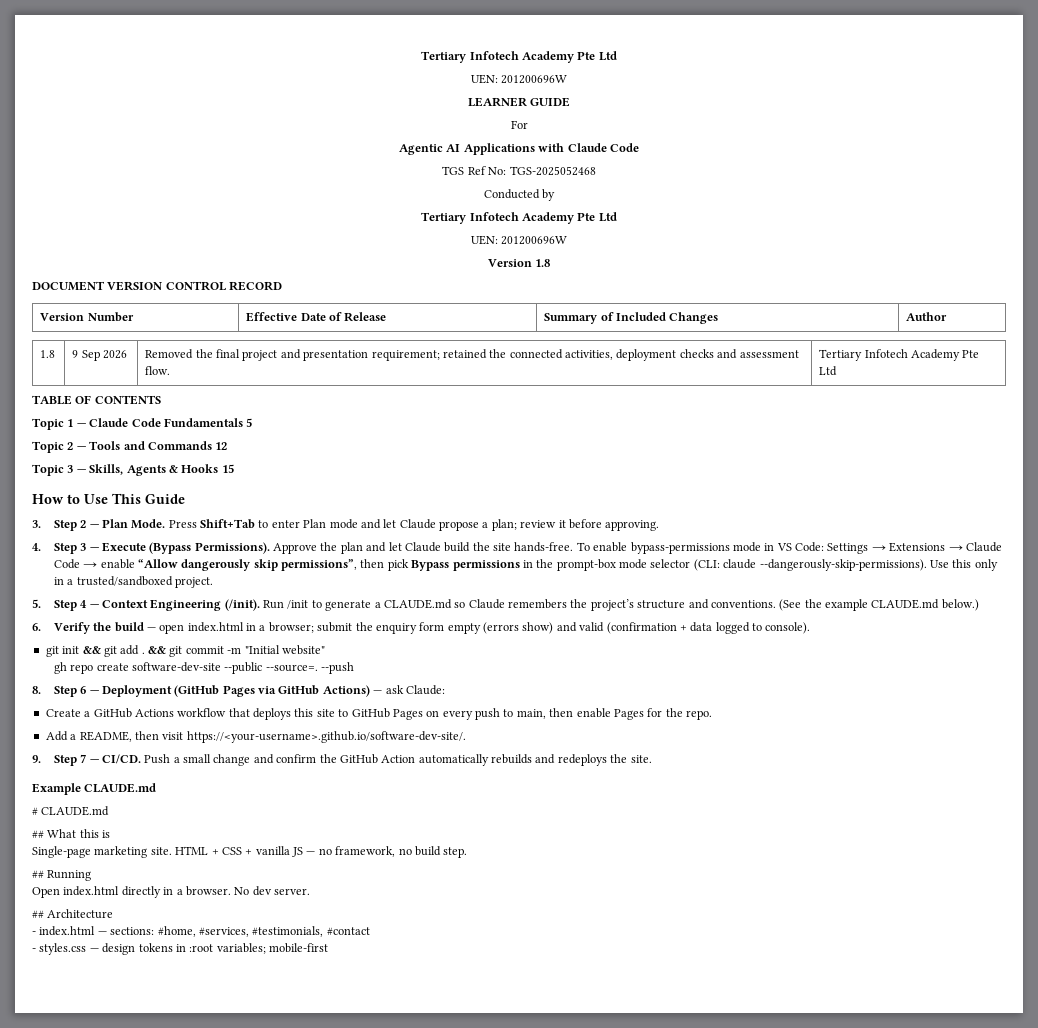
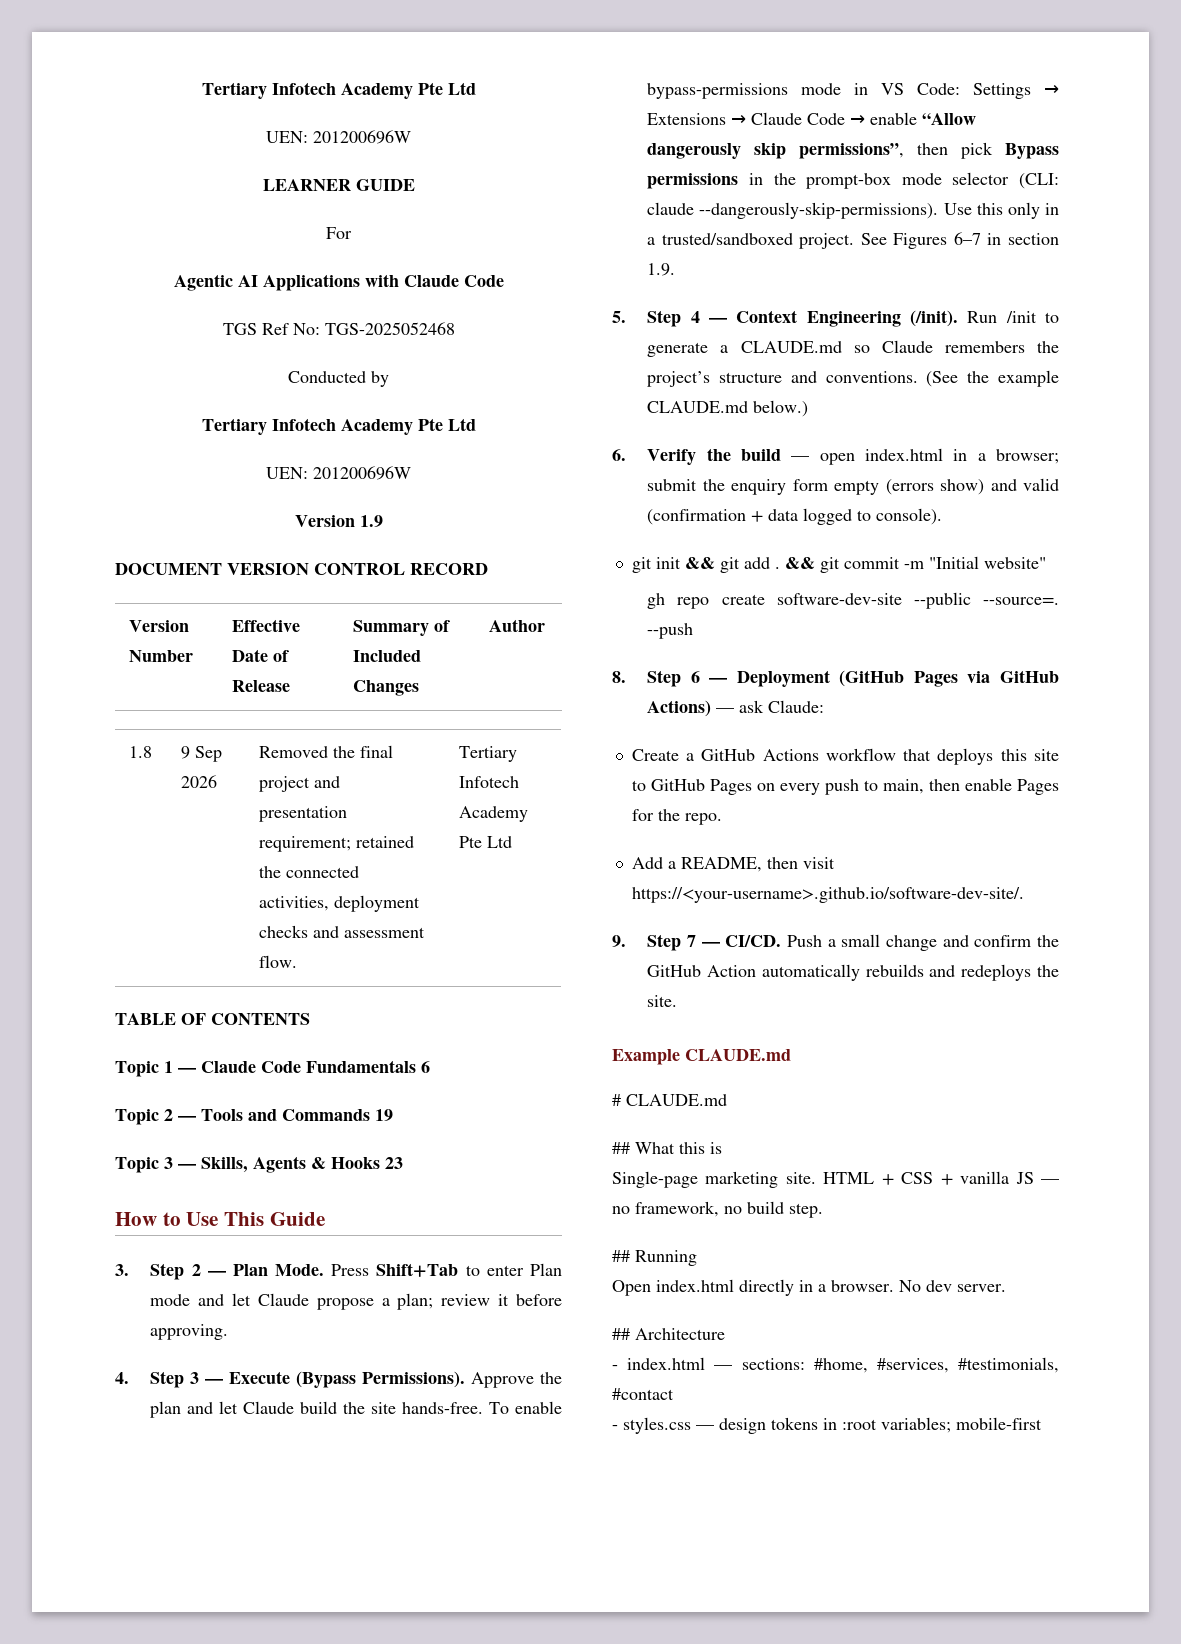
- Version 1.8
+ Version 1.9
- Topic 1 — Claude Code Fundamentals 5
+ Topic 1 — Claude Code Fundamentals 6
- Topic 2 — Tools and Commands 12
+ Topic 2 — Tools and Commands 19
- Topic 3 — Skills, Agents & Hooks 15
+ Topic 3 — Skills, Agents & Hooks 23
+ See Figures 6–7 in section 1.9.

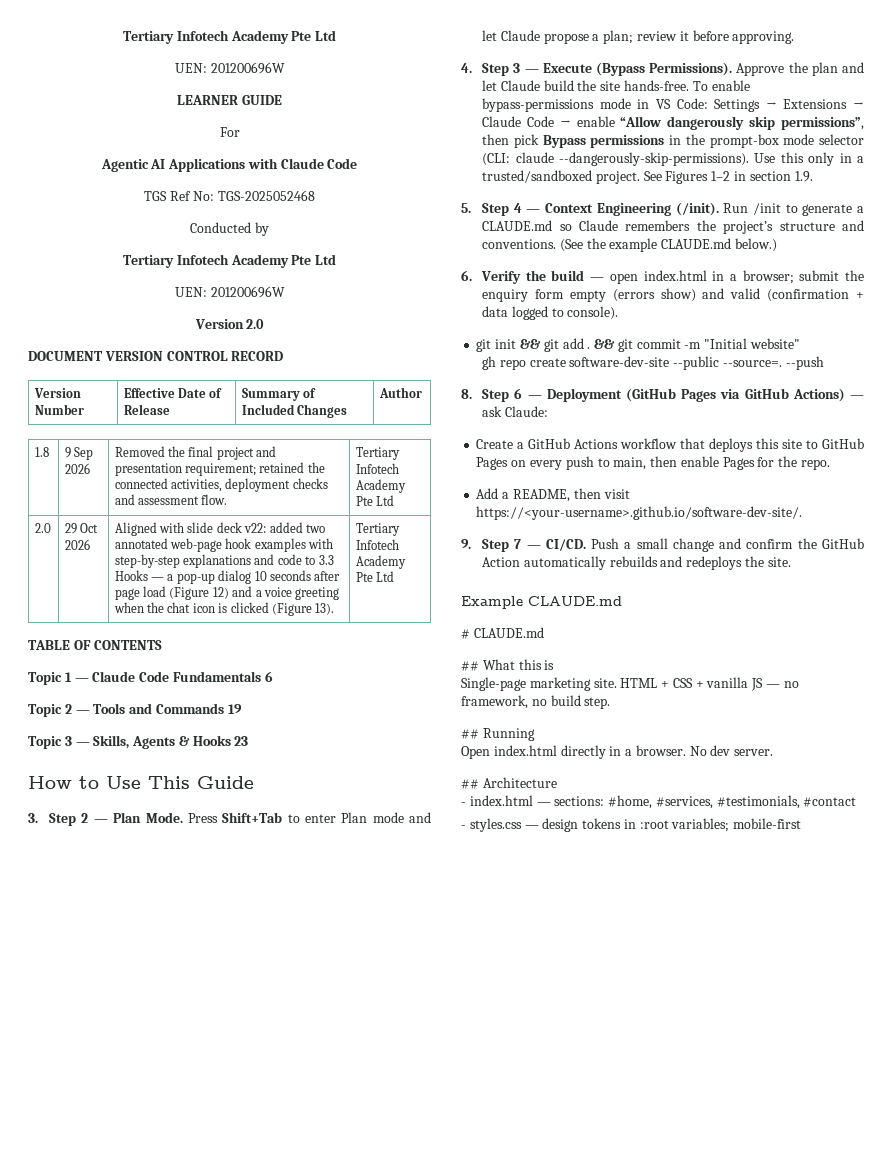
- Version 1.9
+ Version 2.0
+ 2.0 | 29 Oct 2026 | Aligned with slide deck v22: added two annotated web-page hook examples with step-by-step explanations and code to 3.3 Hooks — a pop-up dialog 10 seconds after page load (Figure 12) and a voice greeting when the chat icon is clicked (Figure 13). | Tertiary Infotech Academy Pte Ltd
- See Figures 6–7 in section 1.9.
+ See Figures 1–2 in section 1.9.

